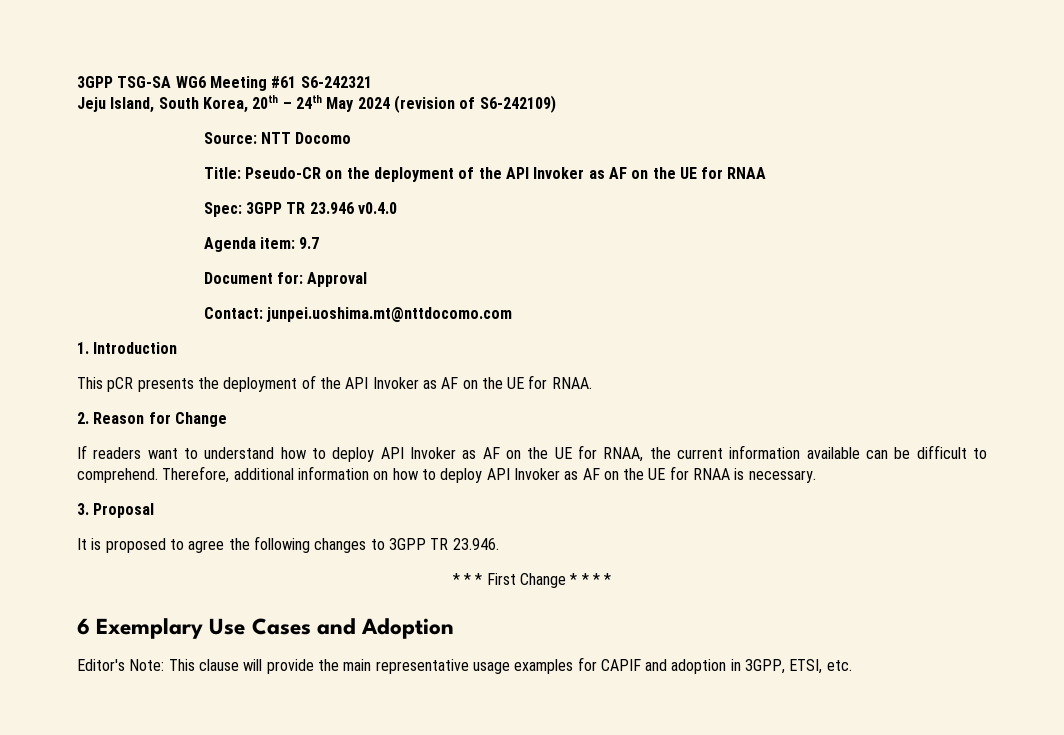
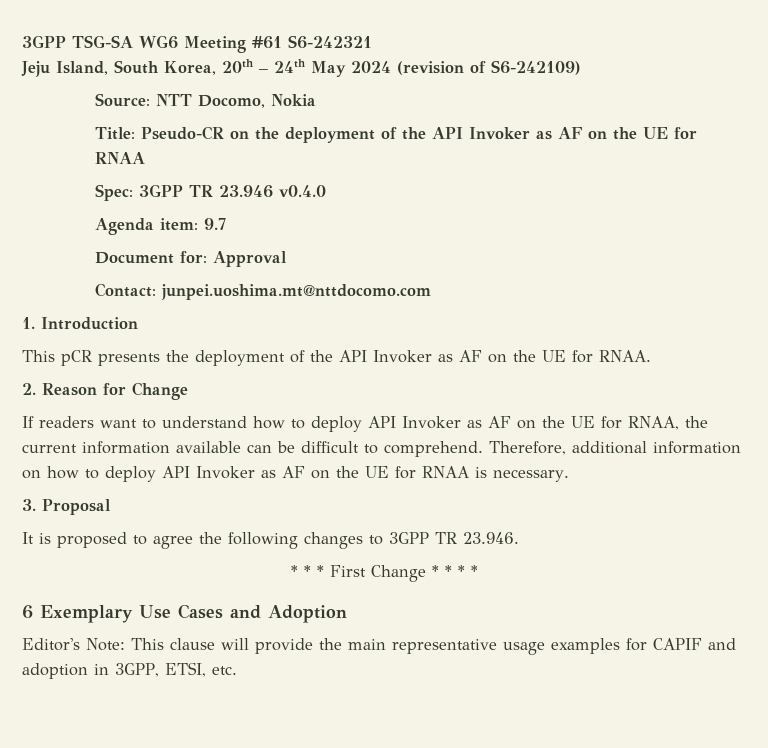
- Source: NTT Docomo
+ Source: NTT Docomo, Nokia

